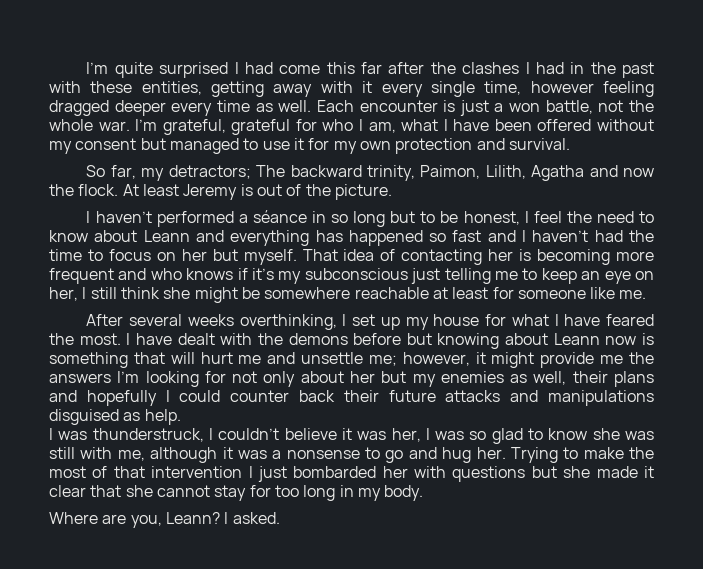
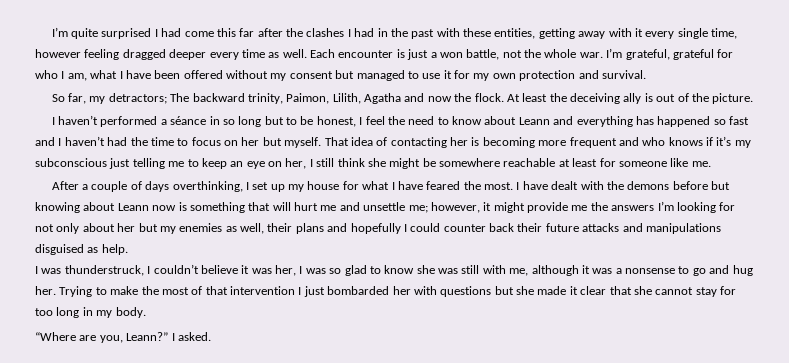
- At least Jeremy is out of the picture.
+ At least the deceiving ally is out of the picture.
- After several weeks overthinking, I set up my house for what I have feared the most.
+ After a couple of days overthinking, I set up my house for what I have feared the most.
- Where are you, Leann?
+ “Where are you, Leann?”

